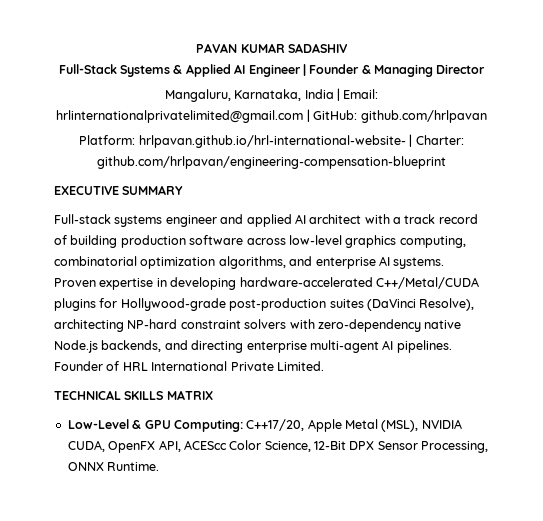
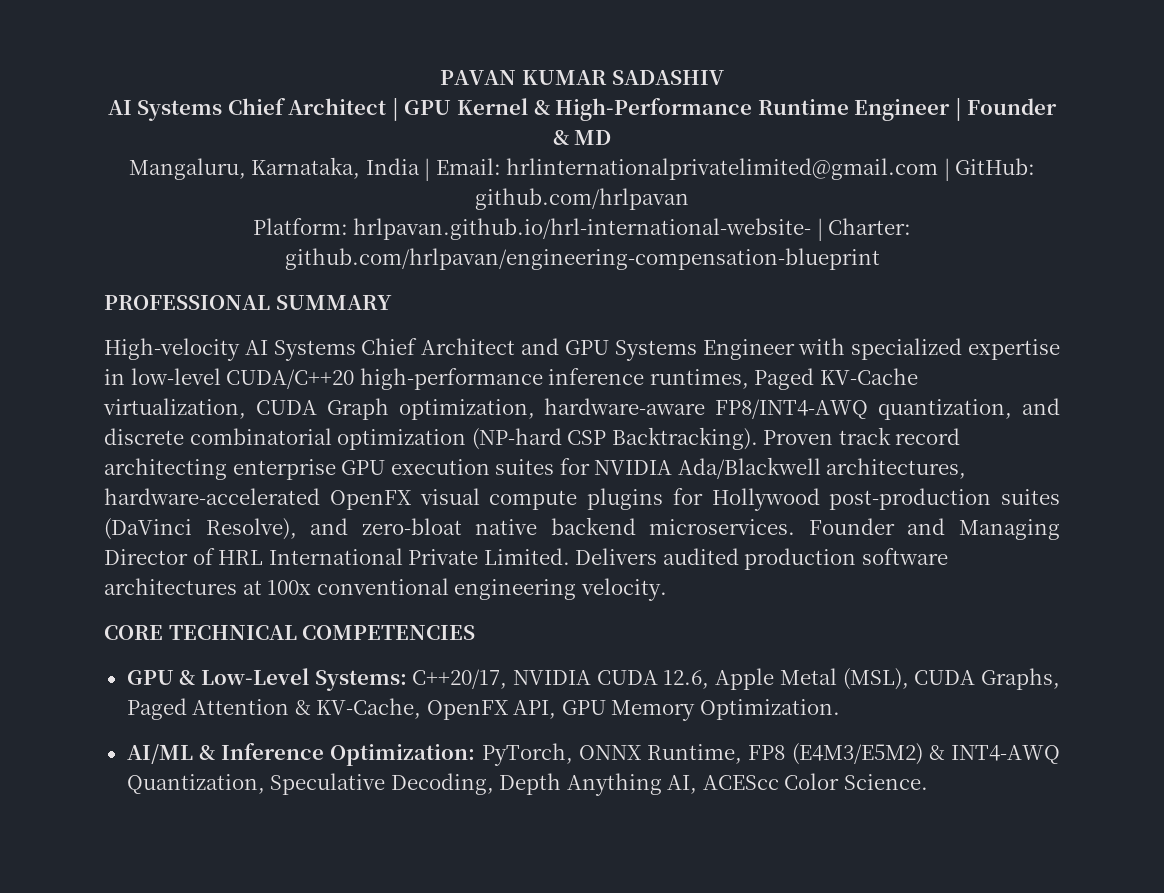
- Full-Stack Systems & Applied AI Engineer | Founder & Managing Director
+ AI Systems Chief Architect | GPU Kernel & High-Performance Runtime Engineer | Founder & MD
- EXECUTIVE SUMMARY
+ PROFESSIONAL SUMMARY
- Full-stack systems engineer and applied AI architect with a track record of building production software across low-level graphics computing, combinatorial optimization algorithms, and enterprise AI systems. Proven expertise in developing hardware-accelerated C++/Metal/CUDA plugins for Hollywood-grade post-production suites (DaVinci Resolve), architecting NP-hard constraint solvers with zero-dependency native Node.js backends, and directing enterprise multi-agent AI pipelines. Founder of HRL International Private Limited.
- TECHNICAL SKILLS MATRIX
- Low-Level & GPU Computing: C++17/20, Apple Metal (MSL), NVIDIA CUDA, OpenFX API, ACEScc Color Science, 12-Bit DPX Sensor Processing, ONNX Runtime.
+ High-velocity AI Systems Chief Architect and GPU Systems Engineer with specialized expertise in low-level CUDA/C++20 high-performance inference runtimes, Paged KV-Cache virtualization, CUDA Graph optimization, hardware-aware FP8/INT4-AWQ quantization, and discrete combinatorial optimization (NP-hard CSP Backtracking). Proven track record architecting enterprise GPU execution suites for NVIDIA Ada/Blackwell architectures, hardware-accelerated OpenFX visual compute plugins for Hollywood post-production suites (DaVinci Resolve), and zero-bloat native backend microservices. Founder and Managing Director of HRL International Private Limited. Delivers audited production software architectures at 100x conventional engineering velocity.
+ CORE TECHNICAL COMPETENCIES
+ GPU & Low-Level Systems: C++20/17, NVIDIA CUDA 12.6, Apple Metal (MSL), CUDA Graphs, Paged Attention & KV-Cache, OpenFX API, GPU Memory Optimization.
+ AI/ML & Inference Optimization: PyTorch, ONNX Runtime, FP8 (E4M3/E5M2) & INT4-AWQ Quantization, Speculative Decoding, Depth Anything AI, ACEScc Color Science.

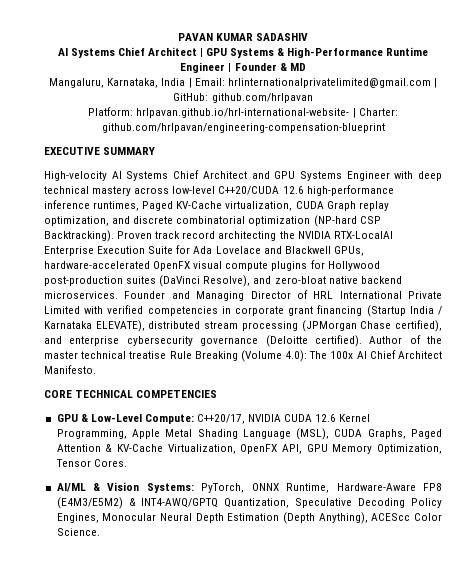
- AI Systems Chief Architect | GPU Kernel & High-Performance Runtime Engineer | Founder & MD
+ AI Systems Chief Architect | GPU Systems & High-Performance Runtime Engineer | Founder & MD
- PROFESSIONAL SUMMARY
+ EXECUTIVE SUMMARY
- High-velocity AI Systems Chief Architect and GPU Systems Engineer with specialized expertise in low-level CUDA/C++20 high-performance inference runtimes, Paged KV-Cache virtualization, CUDA Graph optimization, hardware-aware FP8/INT4-AWQ quantization, and discrete combinatorial optimization (NP-hard CSP Backtracking).
+ High-velocity AI Systems Chief Architect and GPU Systems Engineer with deep technical mastery across low-level C++20/CUDA 12.6 high-performance inference runtimes, Paged KV-Cache virtualization, CUDA Graph replay optimization, and discrete combinatorial optimization (NP-hard CSP Backtracking).
- Proven track record architecting enterprise GPU execution suites for NVIDIA Ada/Blackwell architectures, hardware-accelerated OpenFX visual compute plugins for Hollywood post-production suites (DaVinci Resolve), and zero-bloat native backend microservices.
+ Proven track record architecting the NVIDIA RTX-LocalAI Enterprise Execution Suite for Ada Lovelace and Blackwell GPUs, hardware-accelerated OpenFX visual compute plugins for Hollywood post-production suites (DaVinci Resolve), and zero-bloat native backend microservices.
- Founder and Managing Director of HRL International Private Limited. Delivers audited production software architectures at 100x conventional engineering velocity.
+ Founder and Managing Director of HRL International Private Limited with verified competencies in corporate grant financing (Startup India / Karnataka ELEVATE), distributed stream processing (JPMorgan Chase certified), and enterprise cybersecurity governance (Deloitte certified). Author of the master technical treatise Rule Breaking (Volume 4.0): The 100x AI Chief Architect Manifesto.
- GPU & Low-Level Systems: C++20/17, NVIDIA CUDA 12.6, Apple Metal (MSL), CUDA Graphs, Paged Attention & KV-Cache, OpenFX API, GPU Memory Optimization.
+ GPU & Low-Level Compute: C++20/17, NVIDIA CUDA 12.6 Kernel Programming, Apple Metal Shading Language (MSL), CUDA Graphs, Paged Attention & KV-Cache Virtualization, OpenFX API, GPU Memory Optimization, Tensor Cores.
- AI/ML & Inference Optimization: PyTorch, ONNX Runtime, FP8 (E4M3/E5M2) & INT4-AWQ Quantization, Speculative Decoding, Depth Anything AI, ACEScc Color Science.
+ AI/ML & Vision Systems: PyTorch, ONNX Runtime, Hardware-Aware FP8 (E4M3/E5M2) & INT4-AWQ/GPTQ Quantization, Speculative Decoding Policy Engines, Monocular Neural Depth Estimation (Depth Anything), ACEScc Color Science.

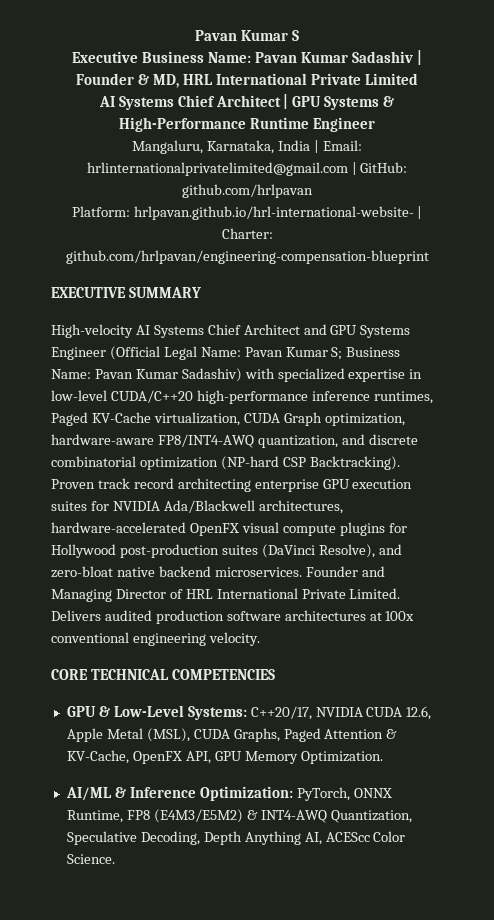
- PAVAN KUMAR SADASHIV
+ Pavan Kumar S
+ Executive Business Name: Pavan Kumar Sadashiv | Founder & MD, HRL International Private Limited
- AI Systems Chief Architect | GPU Systems & High-Performance Runtime Engineer | Founder & MD
+ AI Systems Chief Architect | GPU Systems & High-Performance Runtime Engineer
- High-velocity AI Systems Chief Architect and GPU Systems Engineer with deep technical mastery across low-level C++20/CUDA 12.6 high-performance inference runtimes, Paged KV-Cache virtualization, CUDA Graph replay optimization, and discrete combinatorial optimization (NP-hard CSP Backtracking).
+ High-velocity AI Systems Chief Architect and GPU Systems Engineer (Official Legal Name: Pavan Kumar S; Business Name: Pavan Kumar Sadashiv) with specialized expertise in low-level CUDA/C++20 high-performance inference runtimes, Paged KV-Cache virtualization, CUDA Graph optimization, hardware-aware FP8/INT4-AWQ quantization, and discrete combinatorial optimization (NP-hard CSP Backtracking).
- Proven track record architecting the NVIDIA RTX-LocalAI Enterprise Execution Suite for Ada Lovelace and Blackwell GPUs, hardware-accelerated OpenFX visual compute plugins for Hollywood post-production suites (DaVinci Resolve), and zero-bloat native backend microservices.
+ Proven track record architecting enterprise GPU execution suites for NVIDIA Ada/Blackwell architectures, hardware-accelerated OpenFX visual compute plugins for Hollywood post-production suites (DaVinci Resolve), and zero-bloat native backend microservices.
- Founder and Managing Director of HRL International Private Limited with verified competencies in corporate grant financing (Startup India / Karnataka ELEVATE), distributed stream processing (JPMorgan Chase certified), and enterprise cybersecurity governance (Deloitte certified). Author of the master technical treatise Rule Breaking (Volume 4.0): The 100x AI Chief Architect Manifesto.
+ Founder and Managing Director of HRL International Private Limited. Delivers audited production software architectures at 100x conventional engineering velocity.
- GPU & Low-Level Compute: C++20/17, NVIDIA CUDA 12.6 Kernel Programming, Apple Metal Shading Language (MSL), CUDA Graphs, Paged Attention & KV-Cache Virtualization, OpenFX API, GPU Memory Optimization, Tensor Cores.
+ GPU & Low-Level Systems: C++20/17, NVIDIA CUDA 12.6, Apple Metal (MSL), CUDA Graphs, Paged Attention & KV-Cache, OpenFX API, GPU Memory Optimization.
- AI/ML & Vision Systems: PyTorch, ONNX Runtime, Hardware-Aware FP8 (E4M3/E5M2) & INT4-AWQ/GPTQ Quantization, Speculative Decoding Policy Engines, Monocular Neural Depth Estimation (Depth Anything), ACEScc Color Science.
+ AI/ML & Inference Optimization: PyTorch, ONNX Runtime, FP8 (E4M3/E5M2) & INT4-AWQ Quantization, Speculative Decoding, Depth Anything AI, ACEScc Color Science.

